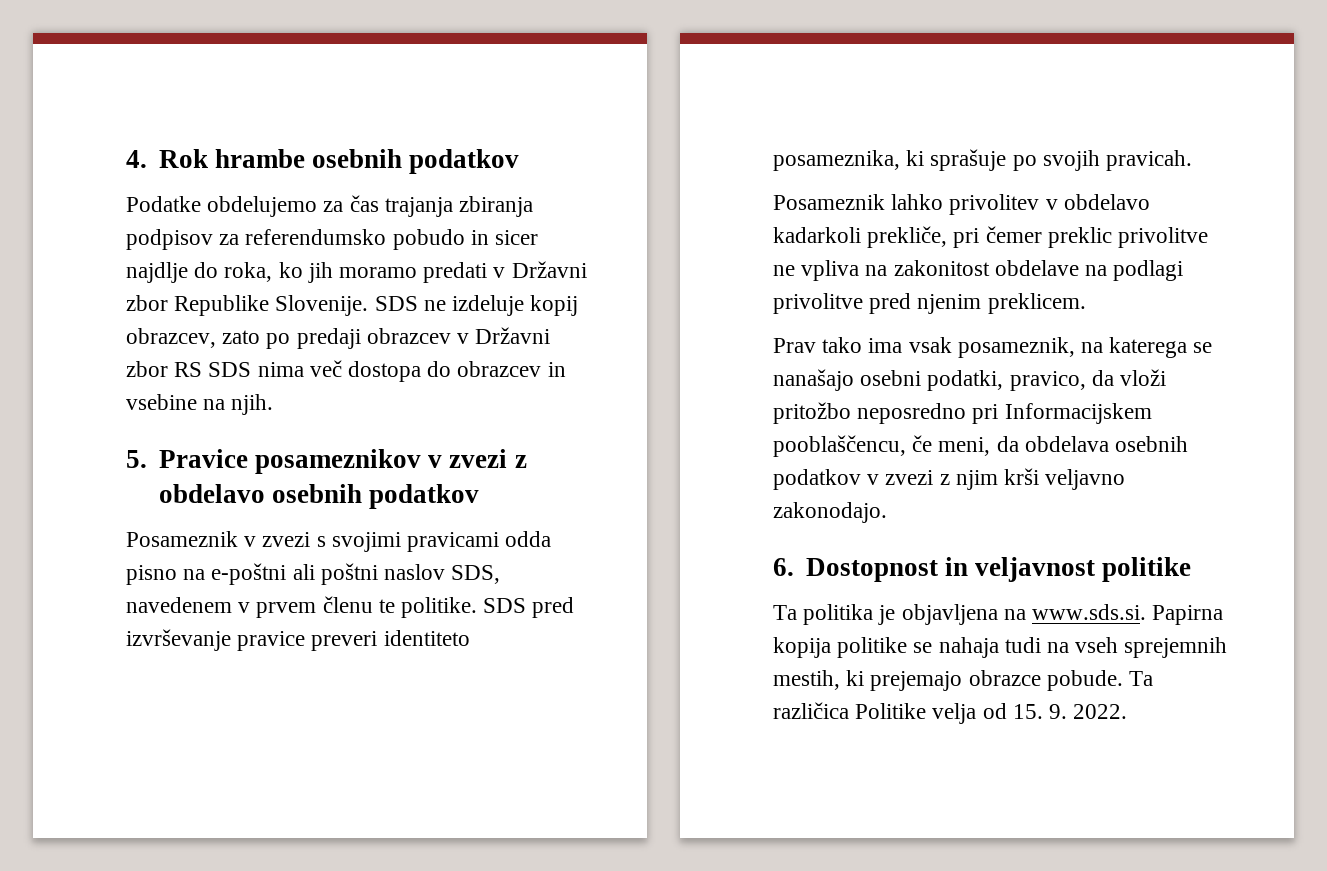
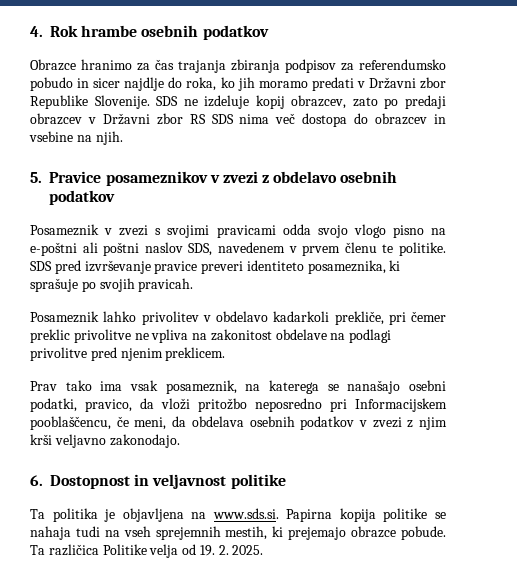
- Podatke obdelujemo za čas trajanja zbiranja podpisov za referendumsko pobudo in sicer najdlje do roka, ko jih moramo predati v Državni zbor Republike Slovenije.
+ Obrazce hranimo za čas trajanja zbiranja podpisov za referendumsko pobudo in sicer najdlje do roka, ko jih moramo predati v Državni zbor Republike Slovenije.
- Posameznik v zvezi s svojimi pravicami odda pisno na e-poštni ali poštni naslov SDS, navedenem v prvem členu te politike.
+ Posameznik v zvezi s svojimi pravicami odda svojo vlogo pisno na e-poštni ali poštni naslov SDS, navedenem v prvem členu te politike.
- Ta različica Politike velja od 15. 9. 2022.
+ Ta različica Politike velja od 19. 2. 2025.

